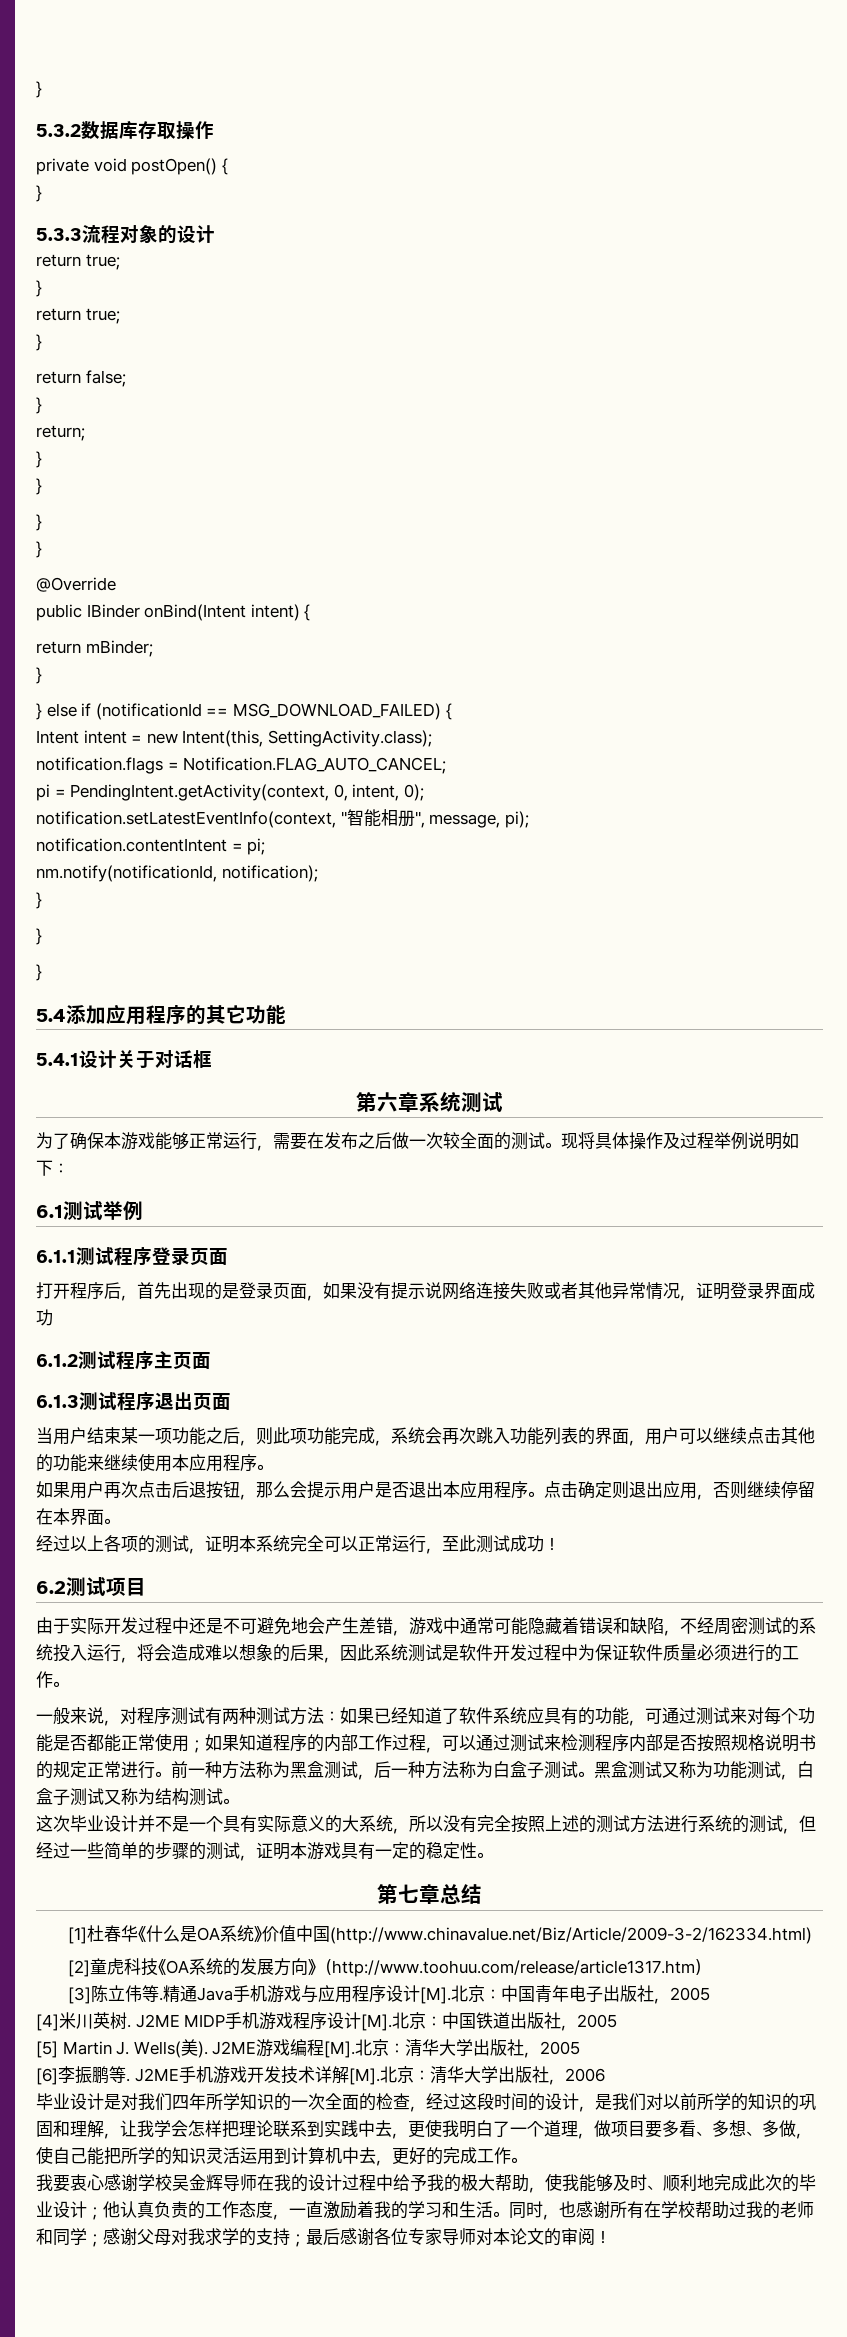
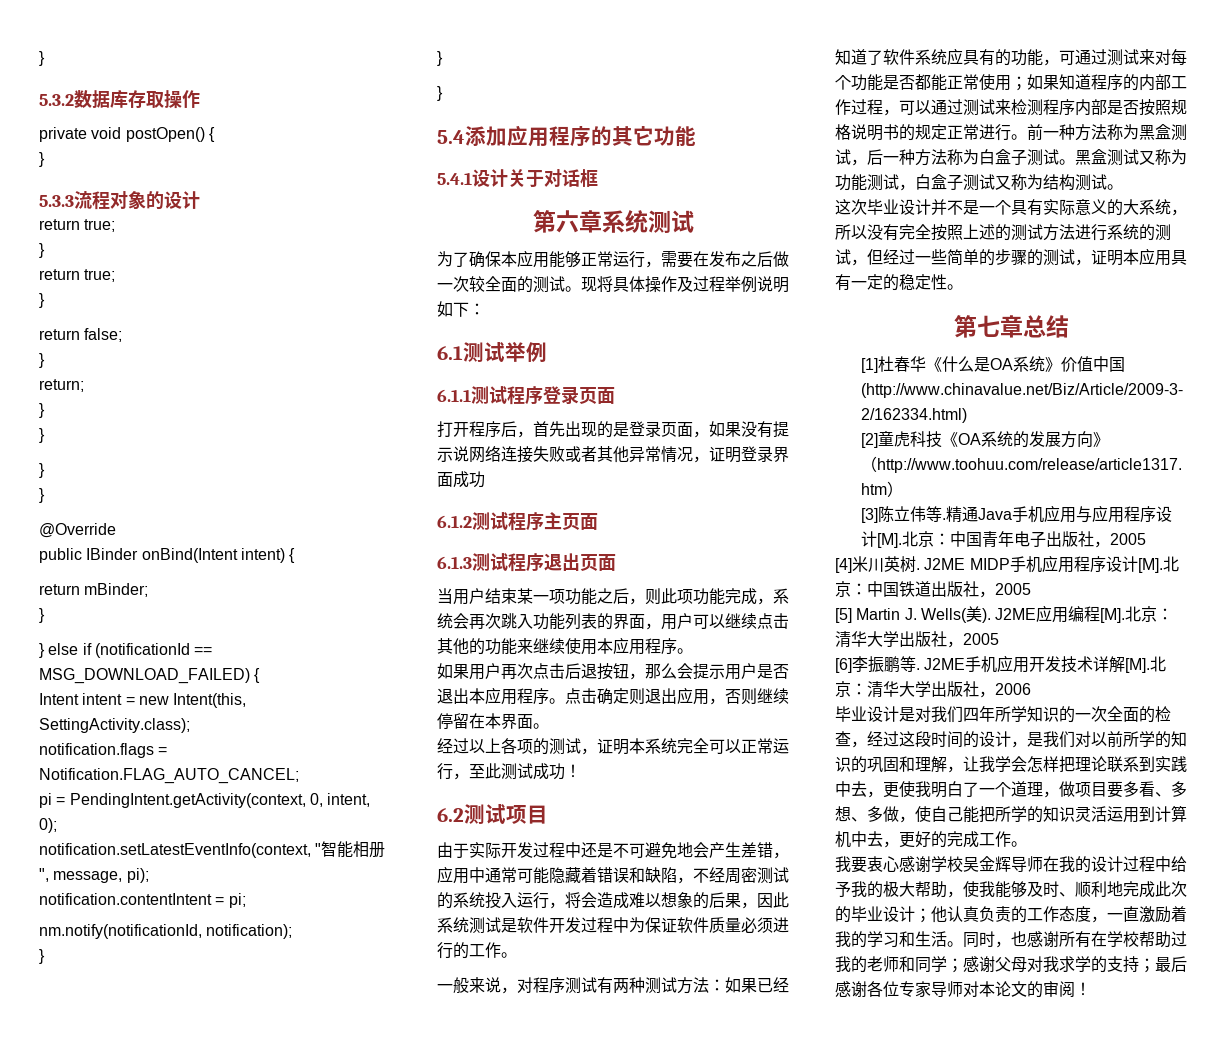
- 为了确保本游戏能够正常运行，需要在发布之后做一次较全面的测试。
+ 为了确保本应用能够正常运行，需要在发布之后做一次较全面的测试。
- 由于实际开发过程中还是不可避免地会产生差错，游戏中通常可能隐藏着错误和缺陷，不经周密测试的系统投入运行，将会造成难以想象的后果，因此系统测试是软件开发过程中为保证软件质量必须进行的工作。
+ 由于实际开发过程中还是不可避免地会产生差错，应用中通常可能隐藏着错误和缺陷，不经周密测试的系统投入运行，将会造成难以想象的后果，因此系统测试是软件开发过程中为保证软件质量必须进行的工作。
- 这次毕业设计并不是一个具有实际意义的大系统，所以没有完全按照上述的测试方法进行系统的测试，但经过一些简单的步骤的测试，证明本游戏具有一定的稳定性。
+ 这次毕业设计并不是一个具有实际意义的大系统，所以没有完全按照上述的测试方法进行系统的测试，但经过一些简单的步骤的测试，证明本应用具有一定的稳定性。
- 精通Java手机游戏与应用程序设计[M].北京：中国青年电子出版社，2005
+ 精通Java手机应用与应用程序设计[M].北京：中国青年电子出版社，2005
- J2ME MIDP手机游戏程序设计[M].北京：中国铁道出版社，2005
+ J2ME MIDP手机应用程序设计[M].北京：中国铁道出版社，2005
- J2ME游戏编程[M].北京：清华大学出版社，2005
+ J2ME应用编程[M].北京：清华大学出版社，2005
- J2ME手机游戏开发技术详解[M].北京：清华大学出版社，2006
+ J2ME手机应用开发技术详解[M].北京：清华大学出版社，2006

